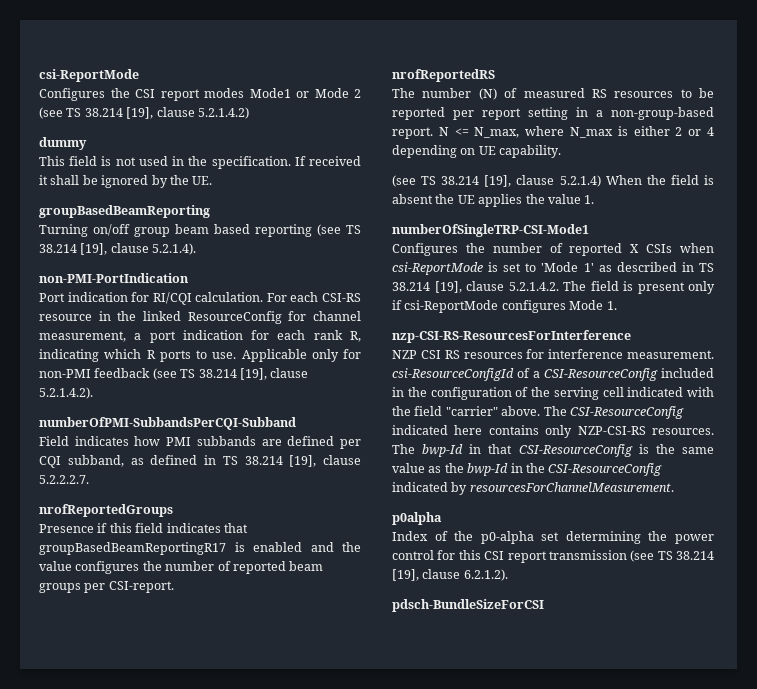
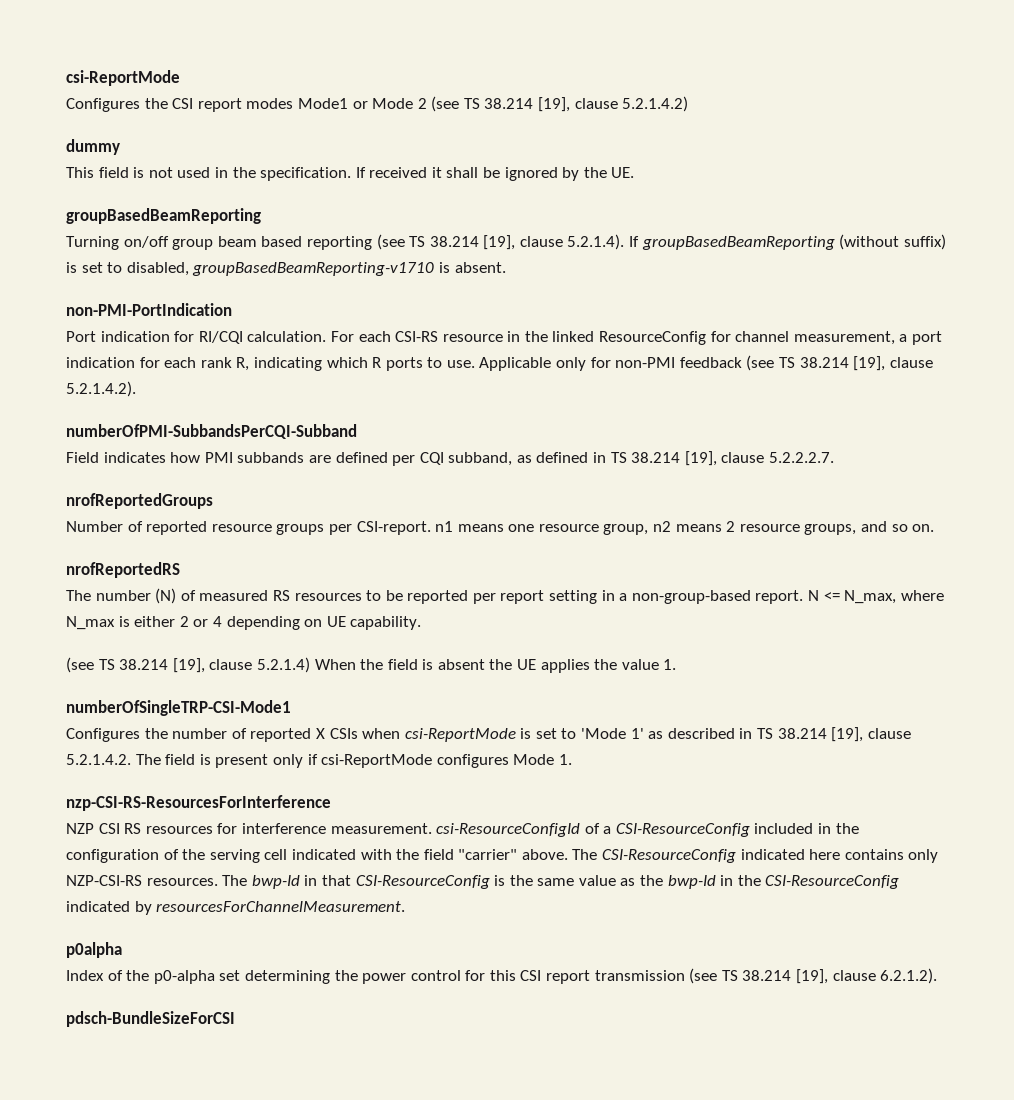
- Turning on/off group beam based reporting (see TS 38.214 [19], clause 5.2.1.4).
+ Turning on/off group beam based reporting (see TS 38.214 [19], clause 5.2.1.4). If groupBasedBeamReporting (without suffix) is set to disabled, groupBasedBeamReporting-v1710 is absent.
- Presence if this field indicates that groupBasedBeamReportingR17 is enabled and the value configures the number of reported beam groups per CSI-report.
+ Number of reported resource groups per CSI-report. n1 means one resource group, n2 means 2 resource groups, and so on.

